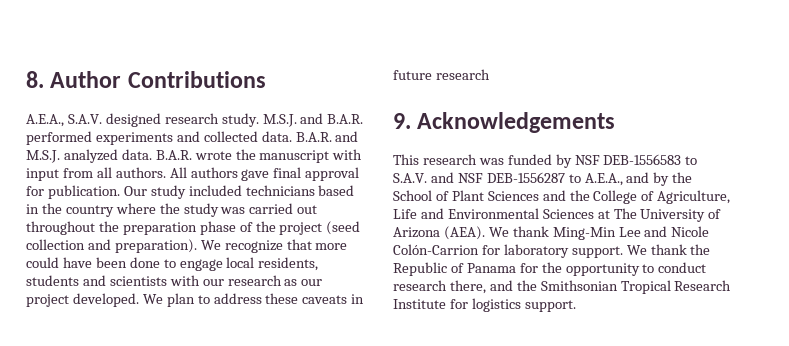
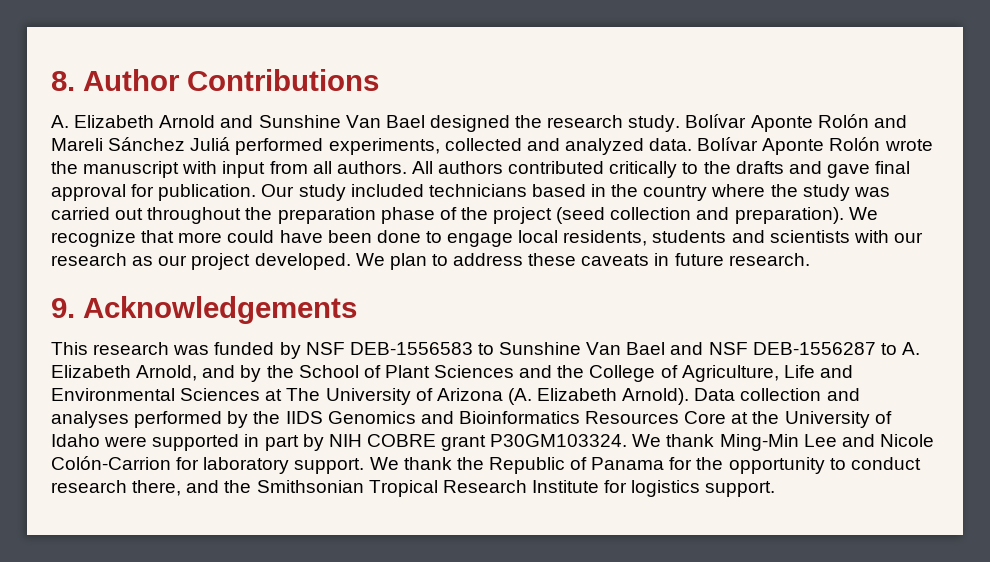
- A.E.A., S.A.V. designed research study. M.S.J. and B.A.R. performed experiments and collected data. B.A.R. and M.S.J. analyzed data. B.A.R. wrote the manuscript with input from all authors.
+ A. Elizabeth Arnold and Sunshine Van Bael designed the research study. Bolívar Aponte Rolón and Mareli Sánchez Juliá performed experiments, collected and analyzed data. Bolívar Aponte Rolón wrote the manuscript with input from all authors.
- All authors gave final approval for publication.
+ All authors contributed critically to the drafts and gave final approval for publication.
- We plan to address these caveats in future research
+ We plan to address these caveats in future research.
- This research was funded by NSF DEB-1556583 to S.A.V. and NSF DEB-1556287 to A.E.A., and by the School of Plant Sciences and the College of Agriculture, Life and Environmental Sciences at The University of Arizona (AEA).
+ This research was funded by NSF DEB-1556583 to Sunshine Van Bael and NSF DEB-1556287 to A. Elizabeth Arnold, and by the School of Plant Sciences and the College of Agriculture, Life and Environmental Sciences at The University of Arizona (A. Elizabeth Arnold). Data collection and analyses performed by the IIDS Genomics and Bioinformatics Resources Core at the University of Idaho were supported in part by NIH COBRE grant P30GM103324.

